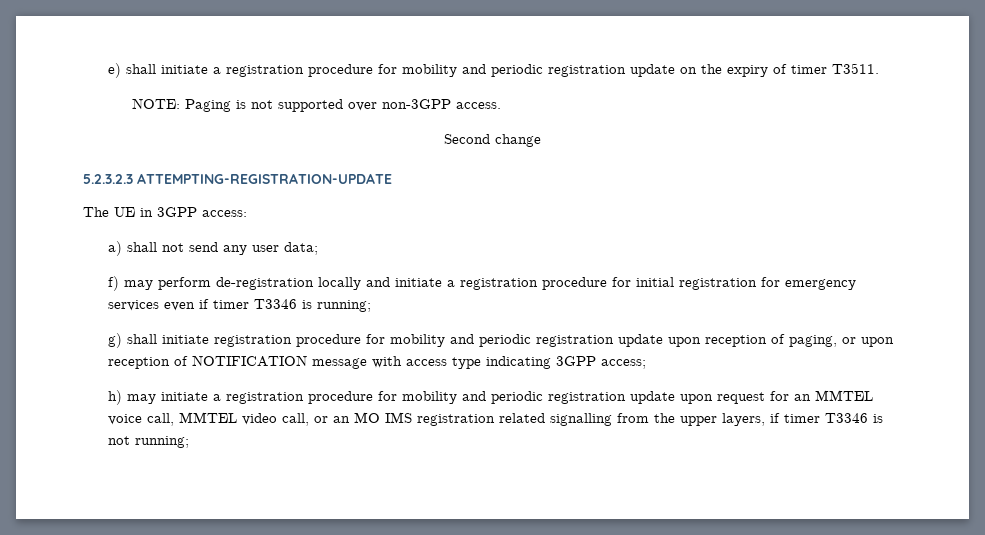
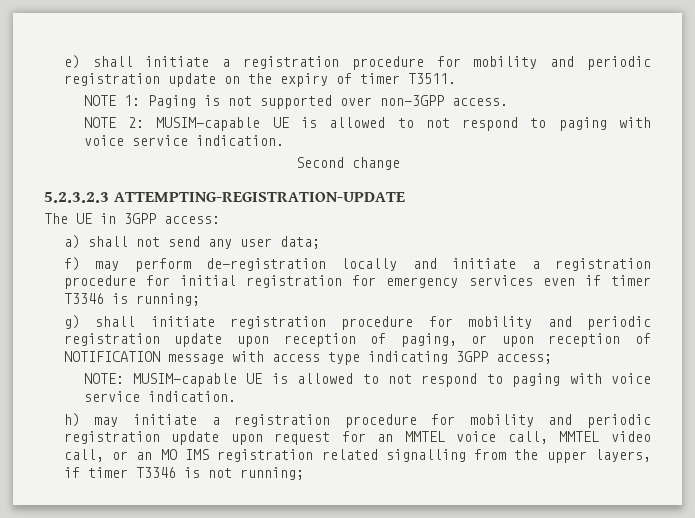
- NOTE: Paging is not supported over non-3GPP access.
+ NOTE 1: Paging is not supported over non-3GPP access.
+ NOTE 2: MUSIM-capable UE is allowed to not respond to paging with voice service indication.
+ NOTE: MUSIM-capable UE is allowed to not respond to paging with voice service indication.

